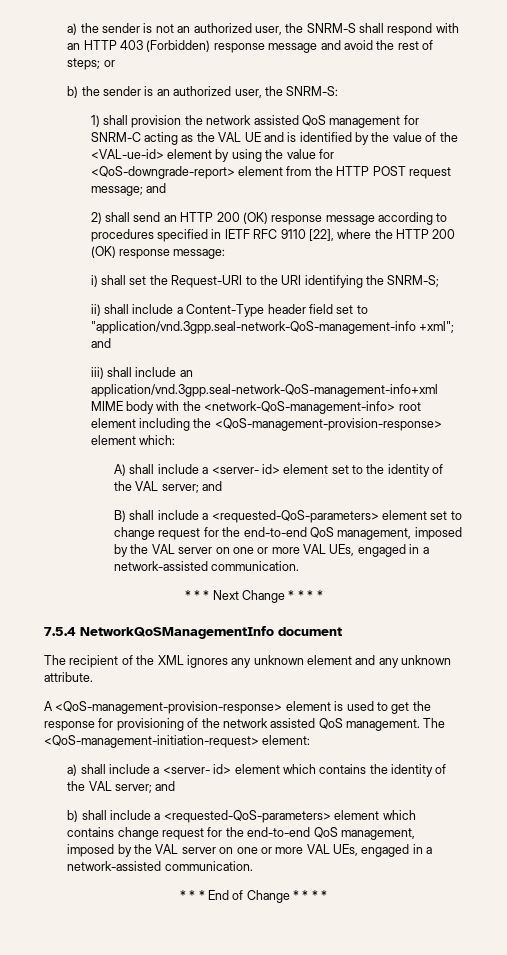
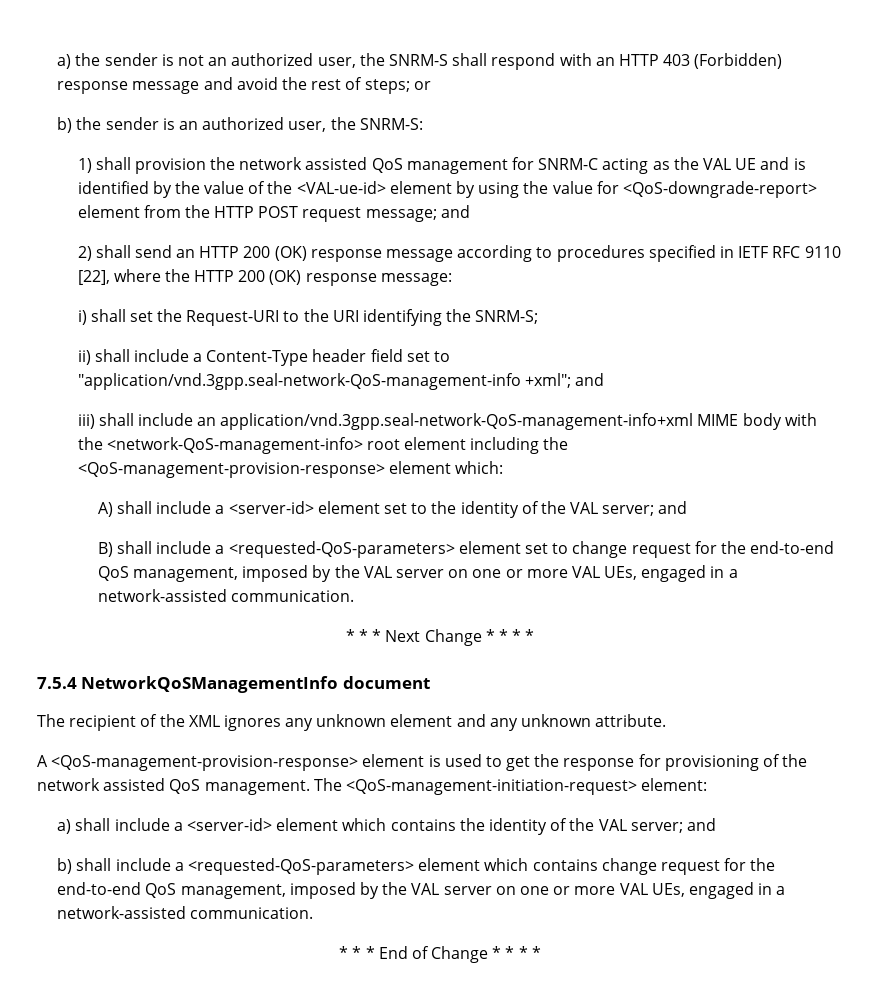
- A) shall include a <server- id> element set to the identity of the VAL server; and
+ A) shall include a <server-id> element set to the identity of the VAL server; and
- a) shall include a <server- id> element which contains the identity of the VAL server; and
+ a) shall include a <server-id> element which contains the identity of the VAL server; and

